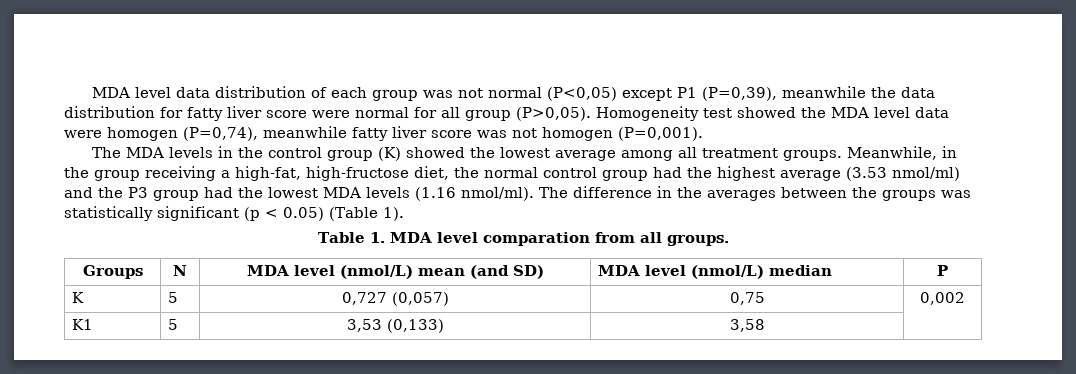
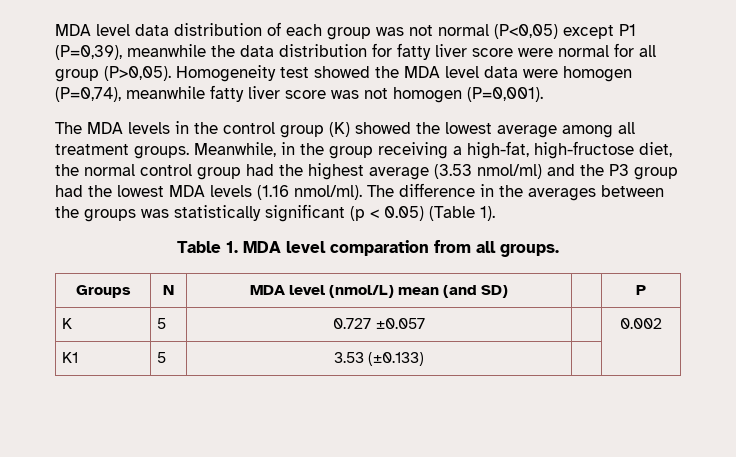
- Groups | N | MDA level (nmol/L) mean (and SD) | MDA level (nmol/L) median | P
+ Groups | N | MDA level (nmol/L) mean (and SD) | | P
- K | 5 | 0,727 (0,057) | 0,75 | 0,002
+ K | 5 | 0.727 ±0.057 | | 0.002
- K1 | 5 | 3,53 (0,133) | 3,58 |
+ K1 | 5 | 3.53 (±0.133) | |

